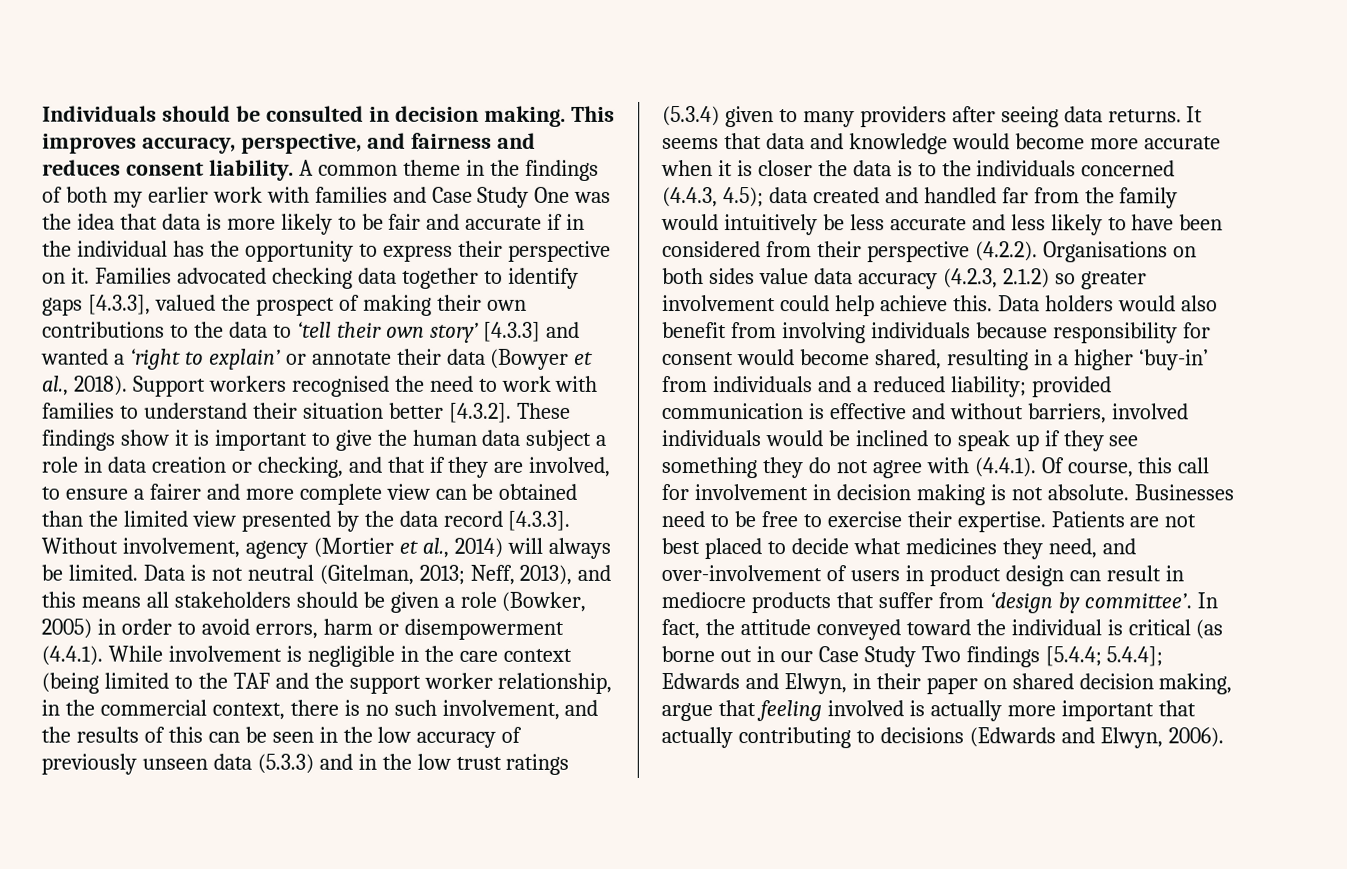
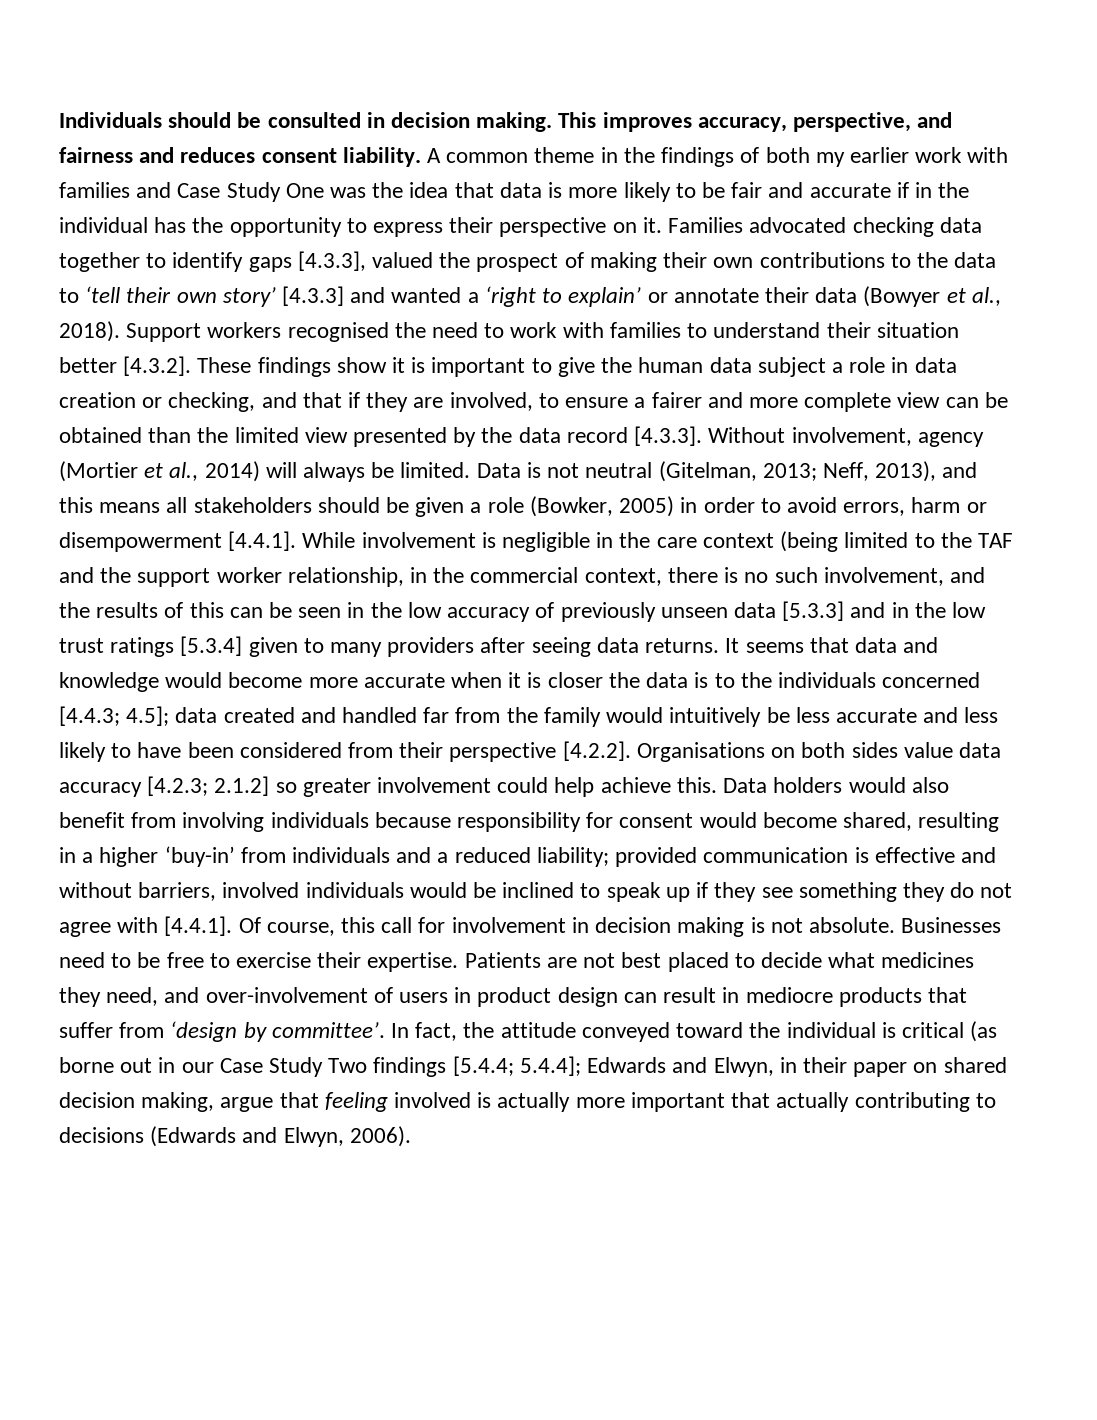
- Neff, 2013), and this means all stakeholders should be given a role (Bowker, 2005) in order to avoid errors, harm or disempowerment (4.4.1). While involvement is negligible in the care context (being limited to the TAF and the support worker relationship, in the commercial context, there is no such involvement, and the results of this can be seen in the low accuracy of previously unseen data (5.3.3) and in the low trust ratings (5.3.4) given to many providers after seeing data returns.
+ Neff, 2013), and this means all stakeholders should be given a role (Bowker, 2005) in order to avoid errors, harm or disempowerment [4.4.1]. While involvement is negligible in the care context (being limited to the TAF and the support worker relationship, in the commercial context, there is no such involvement, and the results of this can be seen in the low accuracy of previously unseen data [5.3.3] and in the low trust ratings [5.3.4] given to many providers after seeing data returns.
- It seems that data and knowledge would become more accurate when it is closer the data is to the individuals concerned (4.4.3, 4.5); data created and handled far from the family would intuitively be less accurate and less likely to have been considered from their perspective (4.2.2). Organisations on both sides value data accuracy (4.2.3, 2.1.2) so greater involvement could help achieve this.
+ It seems that data and knowledge would become more accurate when it is closer the data is to the individuals concerned [4.4.3; 4.5]; data created and handled far from the family would intuitively be less accurate and less likely to have been considered from their perspective [4.2.2]. Organisations on both sides value data accuracy [4.2.3; 2.1.2] so greater involvement could help achieve this.
- provided communication is effective and without barriers, involved individuals would be inclined to speak up if they see something they do not agree with (4.4.1). Of course, this call for involvement in decision making is not absolute.
+ provided communication is effective and without barriers, involved individuals would be inclined to speak up if they see something they do not agree with [4.4.1]. Of course, this call for involvement in decision making is not absolute.

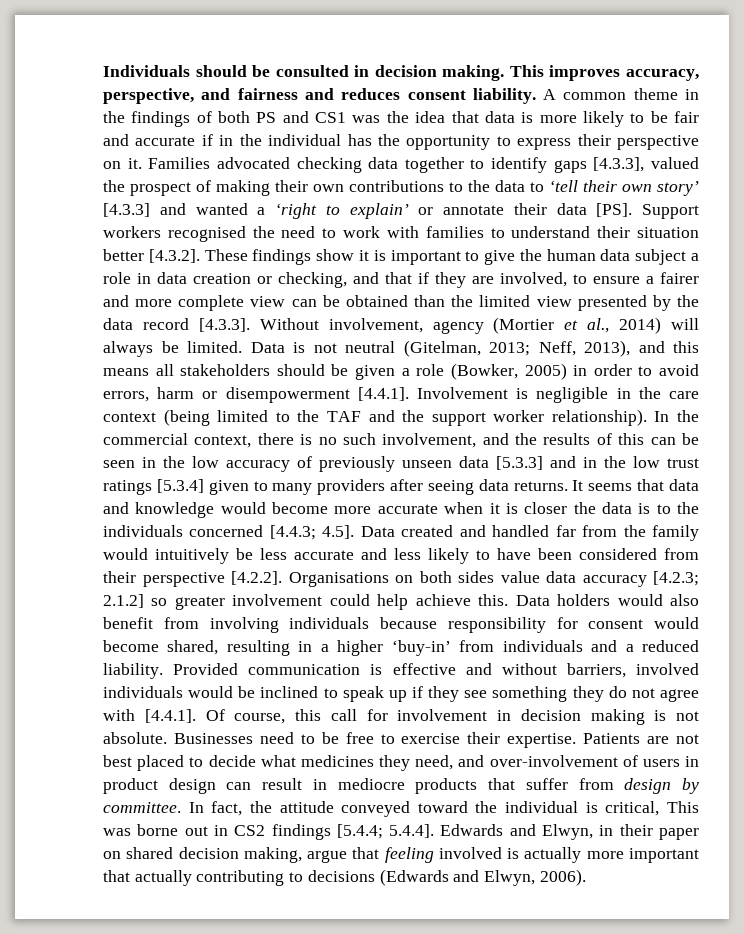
- A common theme in the findings of both my earlier work with families and Case Study One was the idea that data is more likely to be fair and accurate if in the individual has the opportunity to express their perspective on it.
+ A common theme in the findings of both PS and CS1 was the idea that data is more likely to be fair and accurate if in the individual has the opportunity to express their perspective on it.
- Families advocated checking data together to identify gaps [4.3.3], valued the prospect of making their own contributions to the data to ‘tell their own story’ [4.3.3] and wanted a ‘right to explain’ or annotate their data (Bowyer et al., 2018). Support workers recognised the need to work with families to understand their situation better [4.3.2]. These findings show it is important to give the human data subject a role in data creation or checking, and that if they are involved, to ensure a fairer and more complete view can be obtained than the limited view presented by the data record [4.3.3]. Without involvement, agency (Mortier et al., 2014) will always be limited.
+ Families advocated checking data together to identify gaps [4.3.3], valued the prospect of making their own contributions to the data to ‘tell their own story’ [4.3.3] and wanted a ‘right to explain’ or annotate their data [PS]. Support workers recognised the need to work with families to understand their situation better [4.3.2]. These findings show it is important to give the human data subject a role in data creation or checking, and that if they are involved, to ensure a fairer and more complete view can be obtained than the limited view presented by the data record [4.3.3]. Without involvement, agency (Mortier et al., 2014) will always be limited.
- Neff, 2013), and this means all stakeholders should be given a role (Bowker, 2005) in order to avoid errors, harm or disempowerment [4.4.1]. While involvement is negligible in the care context (being limited to the TAF and the support worker relationship, in the commercial context, there is no such involvement, and the results of this can be seen in the low accuracy of previously unseen data [5.3.3] and in the low trust ratings [5.3.4] given to many providers after seeing data returns.
+ Neff, 2013), and this means all stakeholders should be given a role (Bowker, 2005) in order to avoid errors, harm or disempowerment [4.4.1]. Involvement is negligible in the care context (being limited to the TAF and the support worker relationship). In the commercial context, there is no such involvement, and the results of this can be seen in the low accuracy of previously unseen data [5.3.3] and in the low trust ratings [5.3.4] given to many providers after seeing data returns.
- 4.5]; data created and handled far from the family would intuitively be less accurate and less likely to have been considered from their perspective [4.2.2]. Organisations on both sides value data accuracy [4.2.3;
+ 4.5]. Data created and handled far from the family would intuitively be less accurate and less likely to have been considered from their perspective [4.2.2]. Organisations on both sides value data accuracy [4.2.3;
- Data holders would also benefit from involving individuals because responsibility for consent would become shared, resulting in a higher ‘buy-in’ from individuals and a reduced liability; provided communication is effective and without barriers, involved individuals would be inclined to speak up if they see something they do not agree with [4.4.1]. Of course, this call for involvement in decision making is not absolute.
+ Data holders would also benefit from involving individuals because responsibility for consent would become shared, resulting in a higher ‘buy-in’ from individuals and a reduced liability. Provided communication is effective and without barriers, involved individuals would be inclined to speak up if they see something they do not agree with [4.4.1]. Of course, this call for involvement in decision making is not absolute.
- Patients are not best placed to decide what medicines they need, and over-involvement of users in product design can result in mediocre products that suffer from ‘design by committee’.
+ Patients are not best placed to decide what medicines they need, and over-involvement of users in product design can result in mediocre products that suffer from design by committee.
- In fact, the attitude conveyed toward the individual is critical (as borne out in our Case Study Two findings [5.4.4; 5.4.4]; Edwards and Elwyn, in their paper on shared decision making, argue that feeling involved is actually more important that actually contributing to decisions (Edwards and Elwyn, 2006).
+ In fact, the attitude conveyed toward the individual is critical, This was borne out in CS2 findings [5.4.4; 5.4.4]. Edwards and Elwyn, in their paper on shared decision making, argue that feeling involved is actually more important that actually contributing to decisions (Edwards and Elwyn, 2006).

